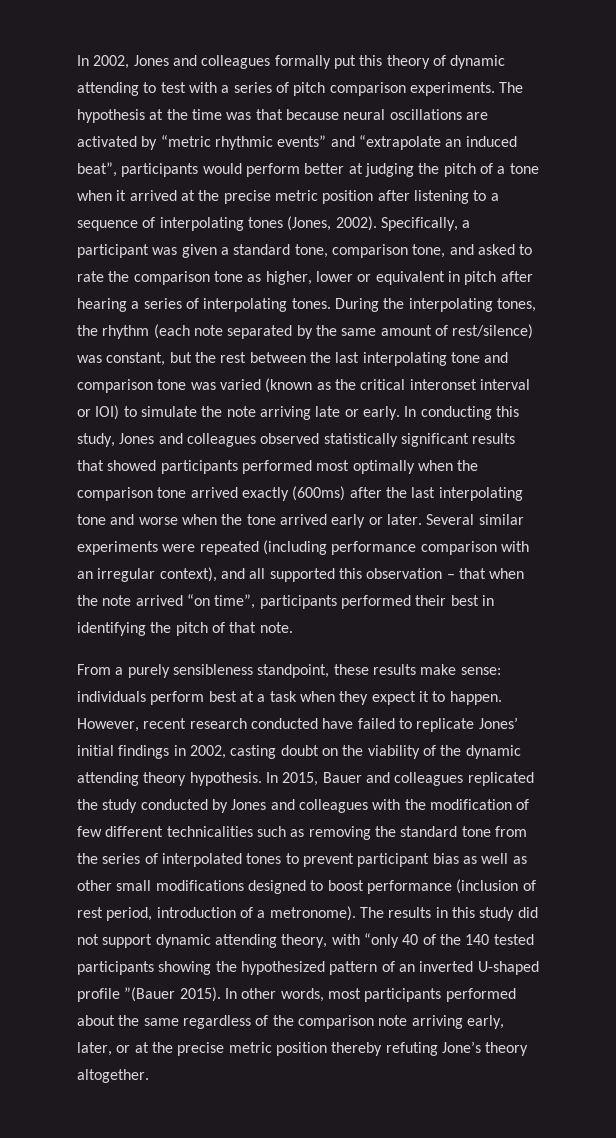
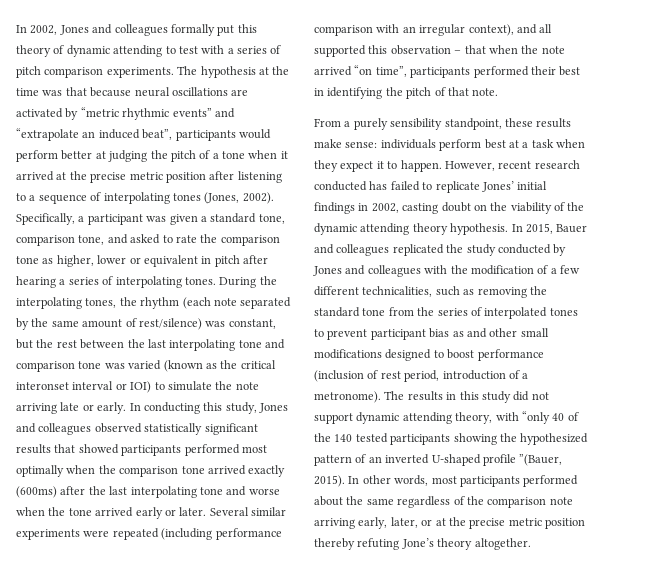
- From a purely sensibleness standpoint, these results make sense: individuals perform best at a task when they expect it to happen.
+ From a purely sensibility standpoint, these results make sense: individuals perform best at a task when they expect it to happen.
- However, recent research conducted have failed to replicate Jones’ initial findings in 2002, casting doubt on the viability of the dynamic attending theory hypothesis.
+ However, recent research conducted has failed to replicate Jones’ initial findings in 2002, casting doubt on the viability of the dynamic attending theory hypothesis.
- In 2015, Bauer and colleagues replicated the study conducted by Jones and colleagues with the modification of few different technicalities such as removing the standard tone from the series of interpolated tones to prevent participant bias as well as other small modifications designed to boost performance (inclusion of rest period, introduction of a metronome).
+ In 2015, Bauer and colleagues replicated the study conducted by Jones and colleagues with the modification of a few different technicalities, such as removing the standard tone from the series of interpolated tones to prevent participant bias as and other small modifications designed to boost performance (inclusion of rest period, introduction of a metronome).
- The results in this study did not support dynamic attending theory, with “only 40 of the 140 tested participants showing the hypothesized pattern of an inverted U-shaped profile ”(Bauer 2015).
+ The results in this study did not support dynamic attending theory, with “only 40 of the 140 tested participants showing the hypothesized pattern of an inverted U-shaped profile ”(Bauer, 2015).

